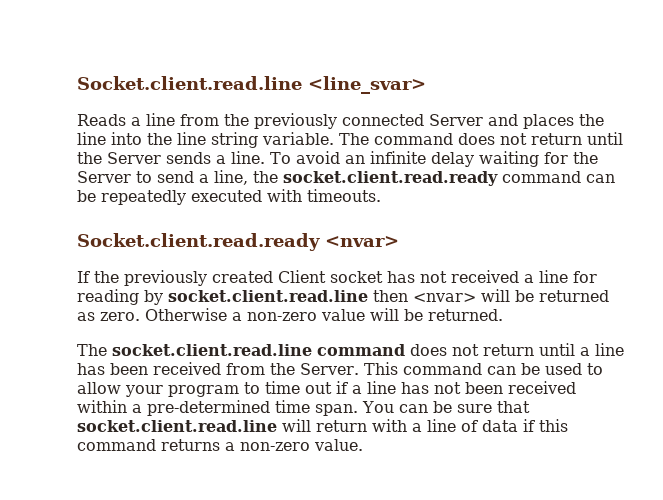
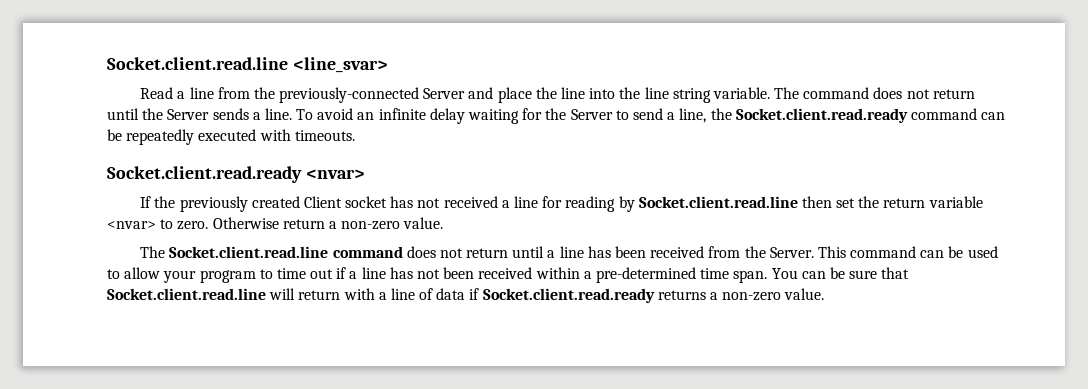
- Reads a line from the previously connected Server and places the line into the line string variable.
+ Read a line from the previously-connected Server and place the line into the line string variable.
- To avoid an infinite delay waiting for the Server to send a line, the socket.client.read.ready command can be repeatedly executed with timeouts.
+ To avoid an infinite delay waiting for the Server to send a line, the Socket.client.read.ready command can be repeatedly executed with timeouts.
- If the previously created Client socket has not received a line for reading by socket.client.read.line then <nvar> will be returned as zero.
+ If the previously created Client socket has not received a line for reading by Socket.client.read.line then set the return variable <nvar> to zero.
- Otherwise a non-zero value will be returned.
- The socket.client.read.line command does not return until a line has been received from the Server.
+ Otherwise return a non-zero value.
+ The Socket.client.read.line command does not return until a line has been received from the Server.
- You can be sure that socket.client.read.line will return with a line of data if this command returns a non-zero value.
+ You can be sure that Socket.client.read.line will return with a line of data if Socket.client.read.ready returns a non-zero value.

